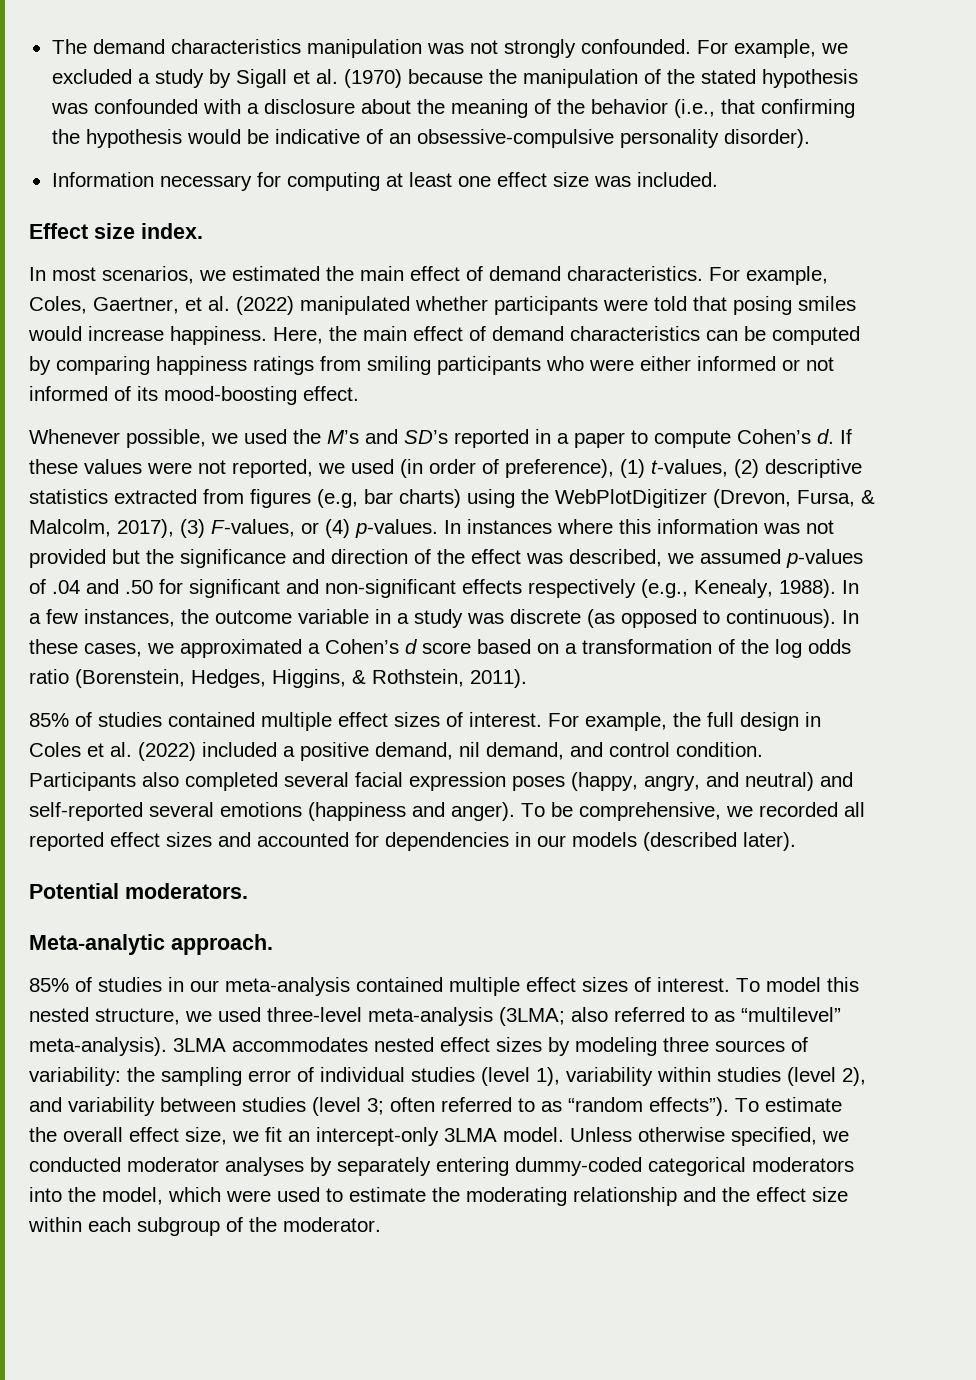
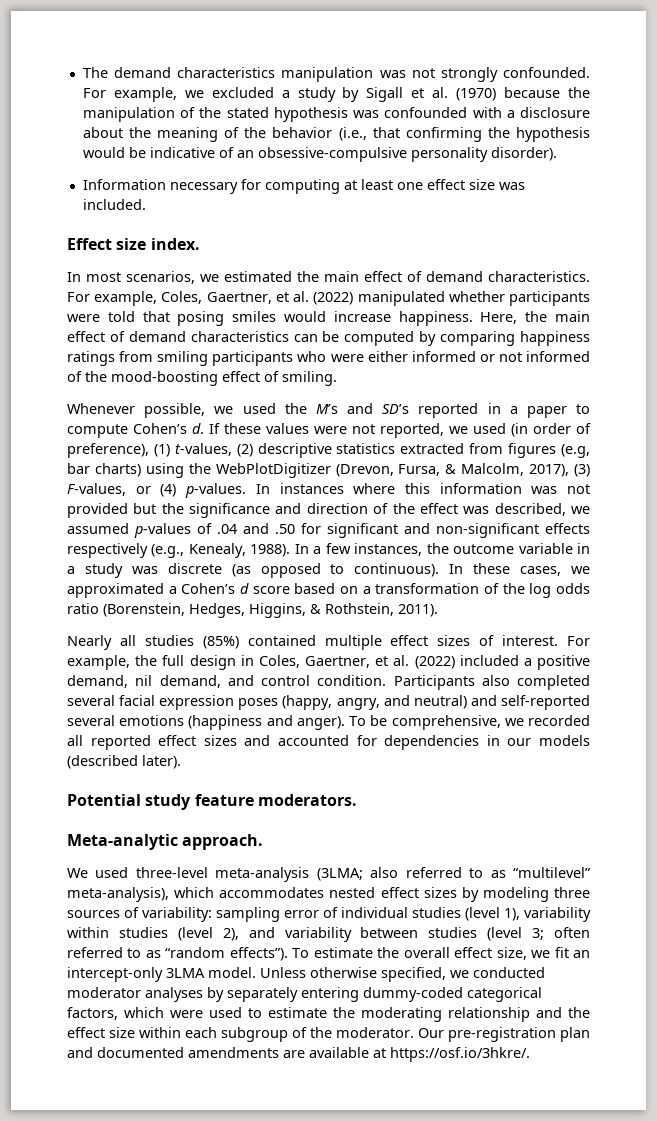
- Here, the main effect of demand characteristics can be computed by comparing happiness ratings from smiling participants who were either informed or not informed of its mood-boosting effect.
+ Here, the main effect of demand characteristics can be computed by comparing happiness ratings from smiling participants who were either informed or not informed of the mood-boosting effect of smiling.
- 85% of studies contained multiple effect sizes of interest.
+ Nearly all studies (85%) contained multiple effect sizes of interest.
- For example, the full design in Coles et al. (2022) included a positive demand, nil demand, and control condition.
+ For example, the full design in Coles, Gaertner, et al. (2022) included a positive demand, nil demand, and control condition.
- Potential moderators.
+ Potential study feature moderators.
- 85% of studies in our meta-analysis contained multiple effect sizes of interest. To model this nested structure, we used three-level meta-analysis (3LMA; also referred to as “multilevel” meta-analysis). 3LMA accommodates nested effect sizes by modeling three sources of variability: the sampling error of individual studies (level 1), variability within studies (level 2), and variability between studies (level 3; often referred to as “random effects”).
+ We used three-level meta-analysis (3LMA; also referred to as “multilevel” meta-analysis), which accommodates nested effect sizes by modeling three sources of variability: sampling error of individual studies (level 1), variability within studies (level 2), and variability between studies (level 3; often referred to as “random effects”).
- Unless otherwise specified, we conducted moderator analyses by separately entering dummy-coded categorical moderators into the model, which were used to estimate the moderating relationship and the effect size within each subgroup of the moderator.
+ Unless otherwise specified, we conducted moderator analyses by separately entering dummy-coded categorical factors, which were used to estimate the moderating relationship and the effect size within each subgroup of the moderator.
+ Our pre-registration plan and documented amendments are available at https://osf.io/3hkre/.

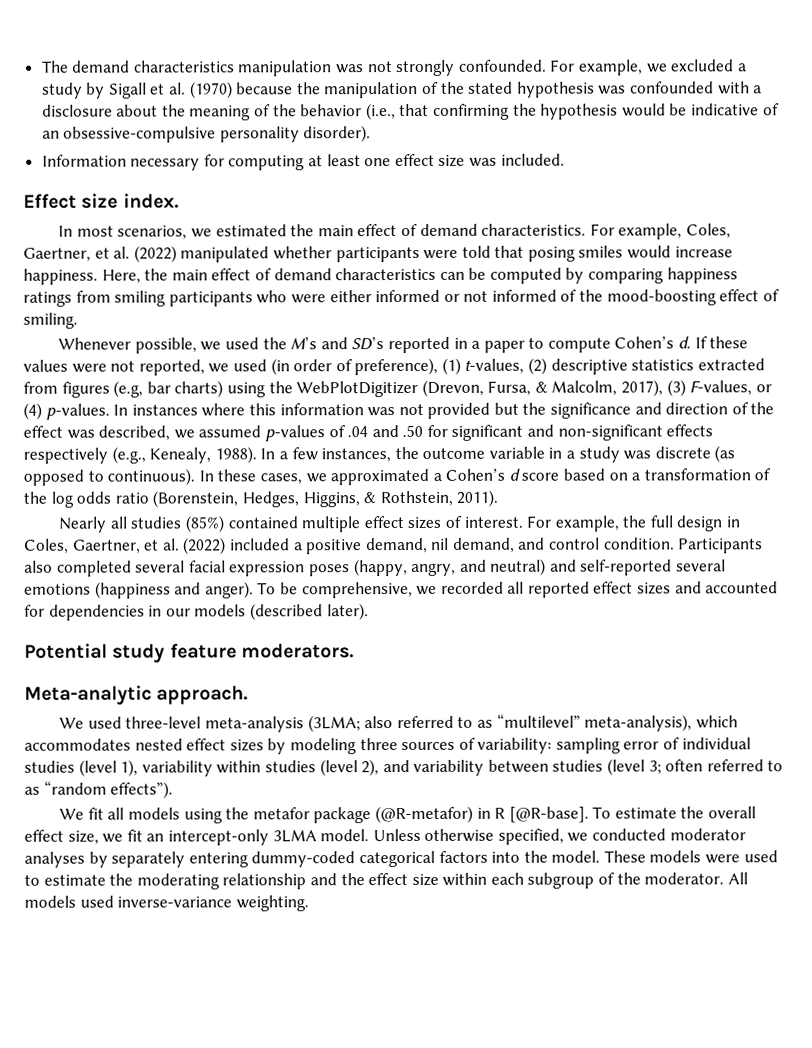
- We used three-level meta-analysis (3LMA; also referred to as “multilevel” meta-analysis), which accommodates nested effect sizes by modeling three sources of variability: sampling error of individual studies (level 1), variability within studies (level 2), and variability between studies (level 3; often referred to as “random effects”). To estimate the overall effect size, we fit an intercept-only 3LMA model.
+ We used three-level meta-analysis (3LMA; also referred to as “multilevel” meta-analysis), which accommodates nested effect sizes by modeling three sources of variability: sampling error of individual studies (level 1), variability within studies (level 2), and variability between studies (level 3; often referred to as “random effects”).
+ We fit all models using the metafor package (@R-metafor) in R [@R-base]. To estimate the overall effect size, we fit an intercept-only 3LMA model.
- Unless otherwise specified, we conducted moderator analyses by separately entering dummy-coded categorical factors, which were used to estimate the moderating relationship and the effect size within each subgroup of the moderator.
+ Unless otherwise specified, we conducted moderator analyses by separately entering dummy-coded categorical factors into the model. These models were used to estimate the moderating relationship and the effect size within each subgroup of the moderator.
- Our pre-registration plan and documented amendments are available at https://osf.io/3hkre/.
+ All models used inverse-variance weighting.

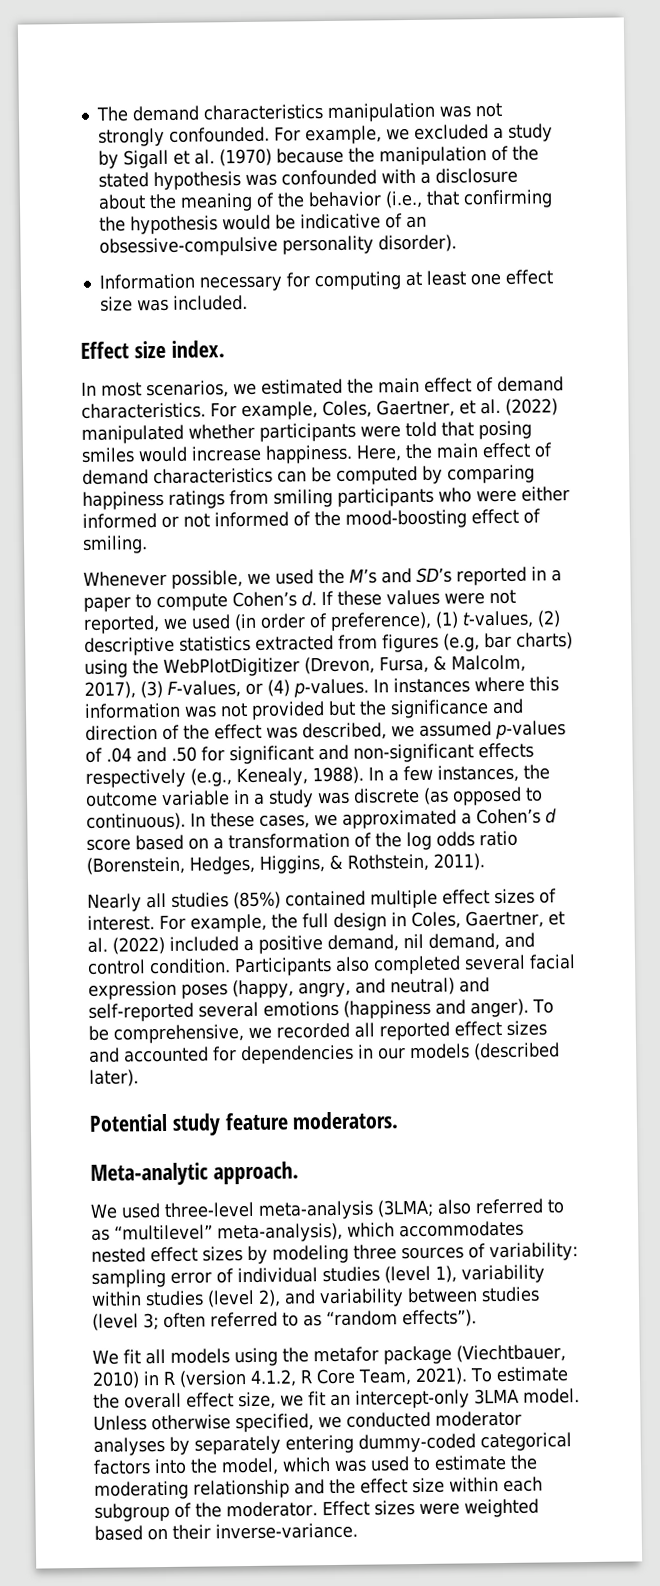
- We fit all models using the metafor package (@R-metafor) in R [@R-base].
+ We fit all models using the metafor package (Viechtbauer, 2010) in R (version 4.1.2, R Core Team, 2021).
- Unless otherwise specified, we conducted moderator analyses by separately entering dummy-coded categorical factors into the model. These models were used to estimate the moderating relationship and the effect size within each subgroup of the moderator.
+ Unless otherwise specified, we conducted moderator analyses by separately entering dummy-coded categorical factors into the model, which was used to estimate the moderating relationship and the effect size within each subgroup of the moderator.
- All models used inverse-variance weighting.
+ Effect sizes were weighted based on their inverse-variance.

